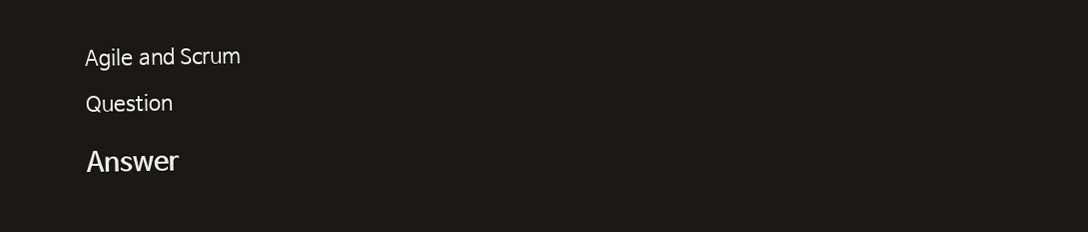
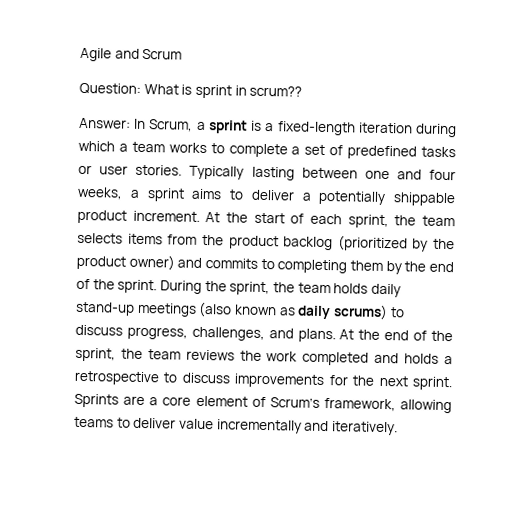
- Question
- Answer
+ Question: What is sprint in scrum??
+ Answer: In Scrum, a sprint is a fixed-length iteration during which a team works to complete a set of predefined tasks or user stories. Typically lasting between one and four weeks, a sprint aims to deliver a potentially shippable product increment. At the start of each sprint, the team selects items from the product backlog (prioritized by the product owner) and commits to completing them by the end of the sprint. During the sprint, the team holds daily stand-up meetings (also known as daily scrums) to discuss progress, challenges, and plans. At the end of the sprint, the team reviews the work completed and holds a retrospective to discuss improvements for the next sprint. Sprints are a core element of Scrum’s framework, allowing teams to deliver value incrementally and iteratively.

